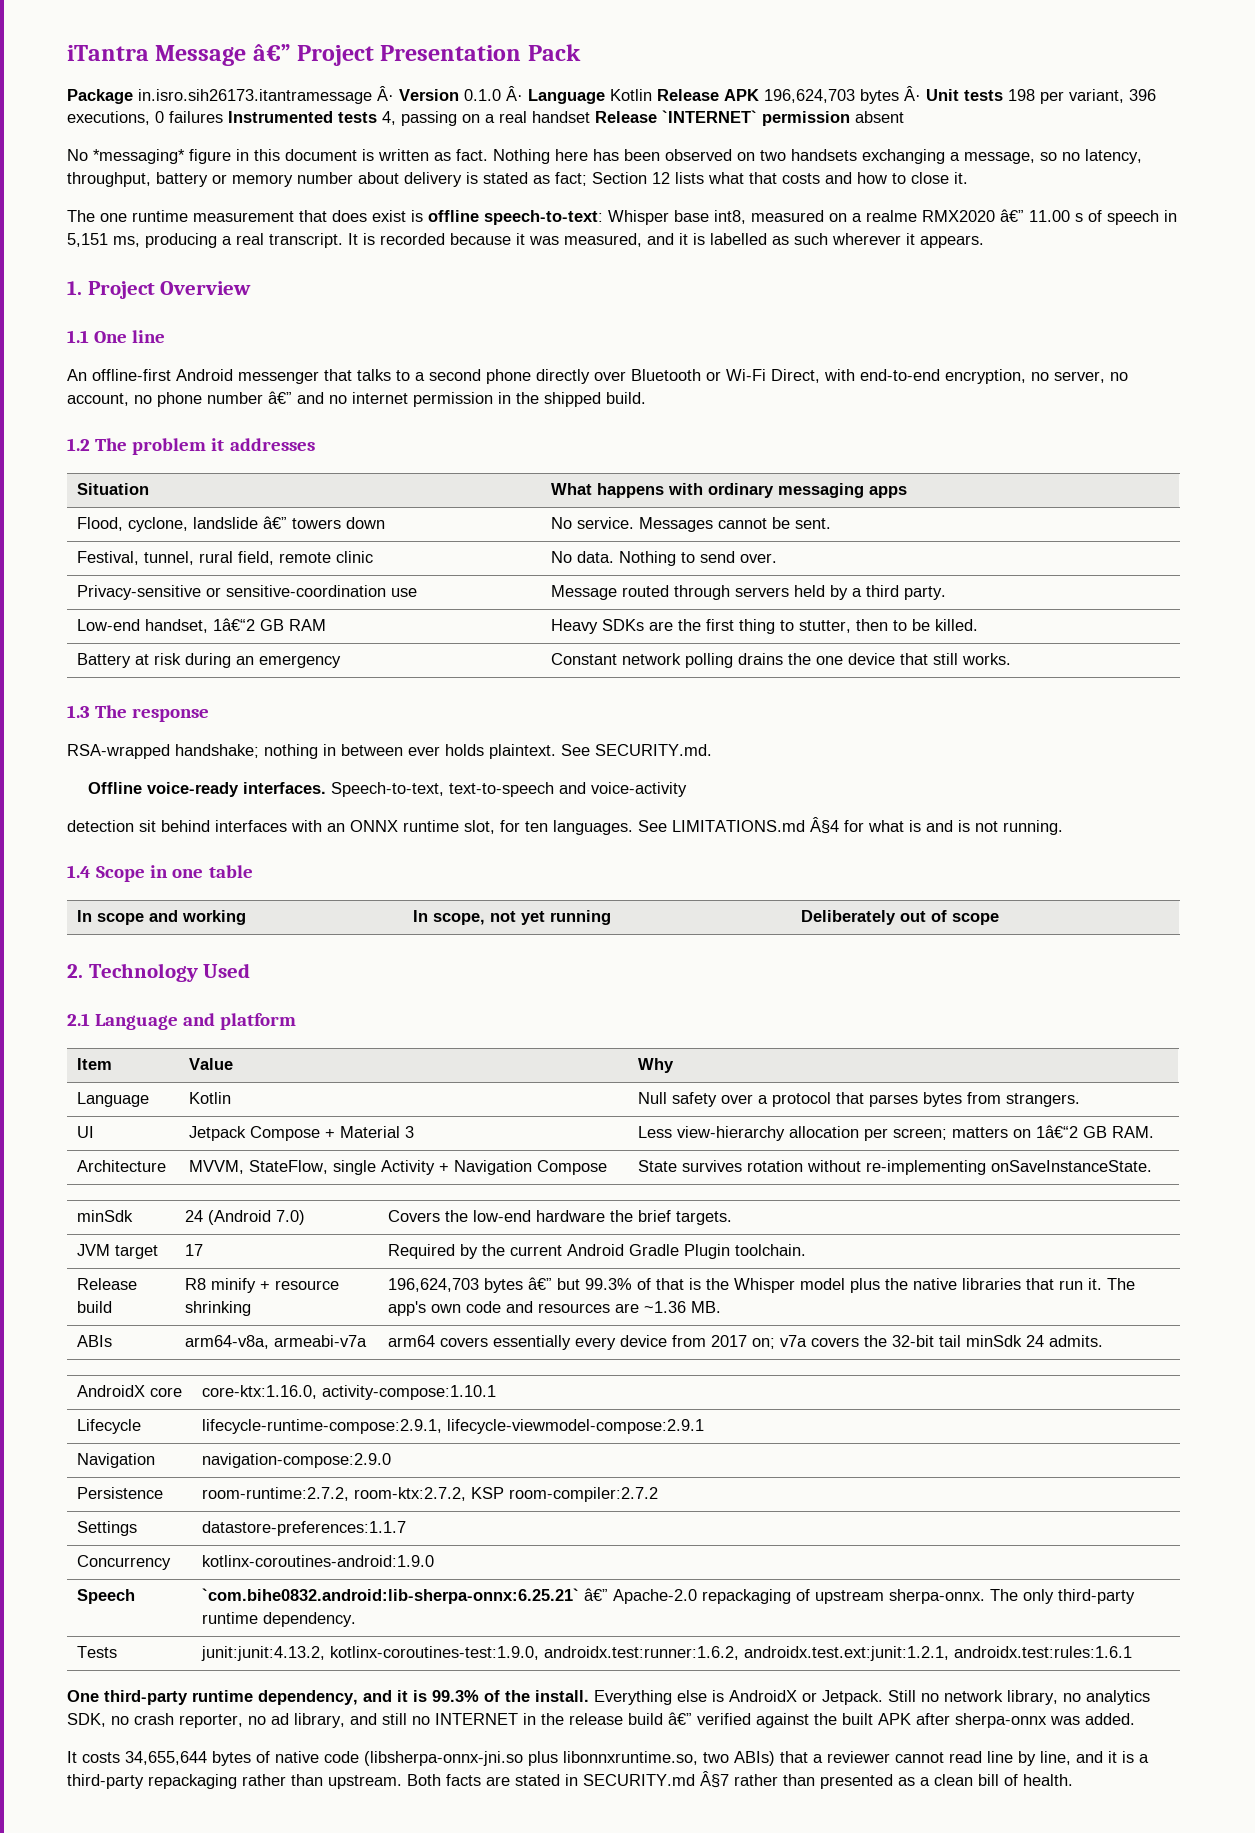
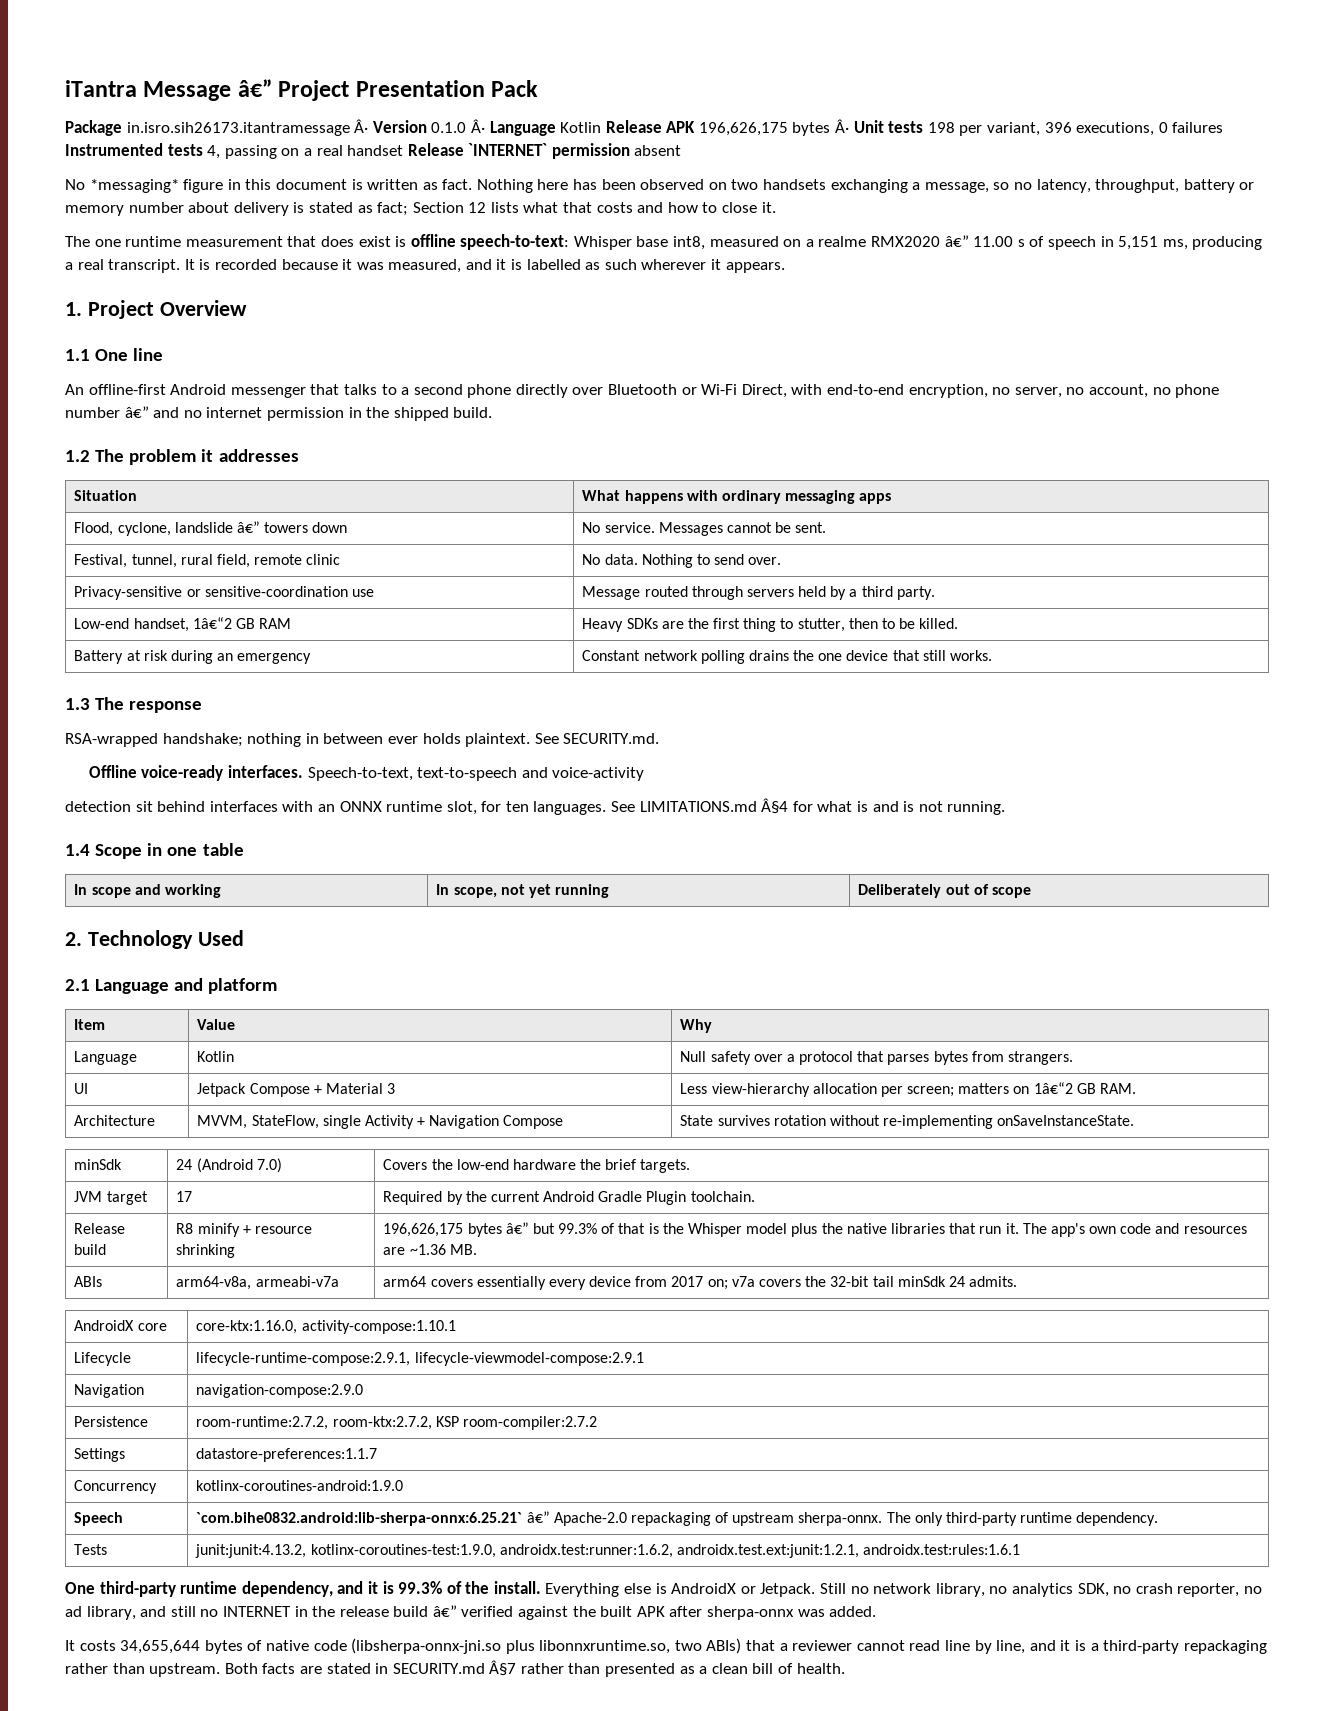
- Package in.isro.sih26173.itantramessage Â· Version 0.1.0 Â· Language Kotlin Release APK 196,624,703 bytes Â· Unit tests 198 per variant, 396 executions, 0 failures Instrumented tests 4, passing on a real handset Release `INTERNET` permission absent
+ Package in.isro.sih26173.itantramessage Â· Version 0.1.0 Â· Language Kotlin Release APK 196,626,175 bytes Â· Unit tests 198 per variant, 396 executions, 0 failures Instrumented tests 4, passing on a real handset Release `INTERNET` permission absent
- Release build | R8 minify + resource shrinking | 196,624,703 bytes â€” but 99.3% of that is the Whisper model plus the native libraries that run it. The app's own code and resources are ~1.36 MB.
+ Release build | R8 minify + resource shrinking | 196,626,175 bytes â€” but 99.3% of that is the Whisper model plus the native libraries that run it. The app's own code and resources are ~1.36 MB.

